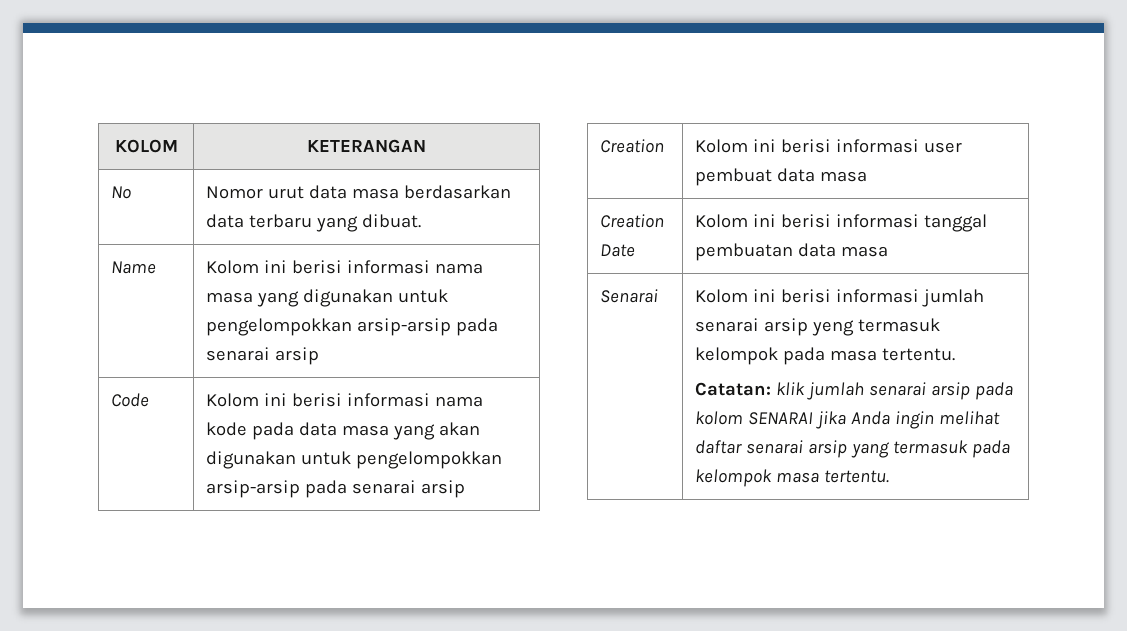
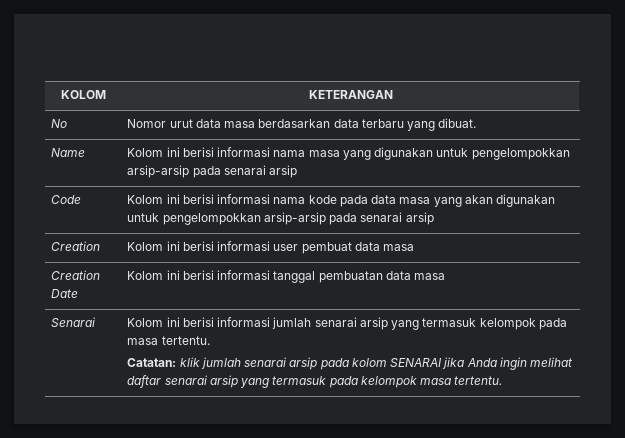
- Senarai | Kolom ini berisi informasi jumlah senarai arsip yeng termasuk kelompok pada masa tertentu.
+ Senarai | Kolom ini berisi informasi jumlah senarai arsip yang termasuk kelompok pada masa tertentu.

